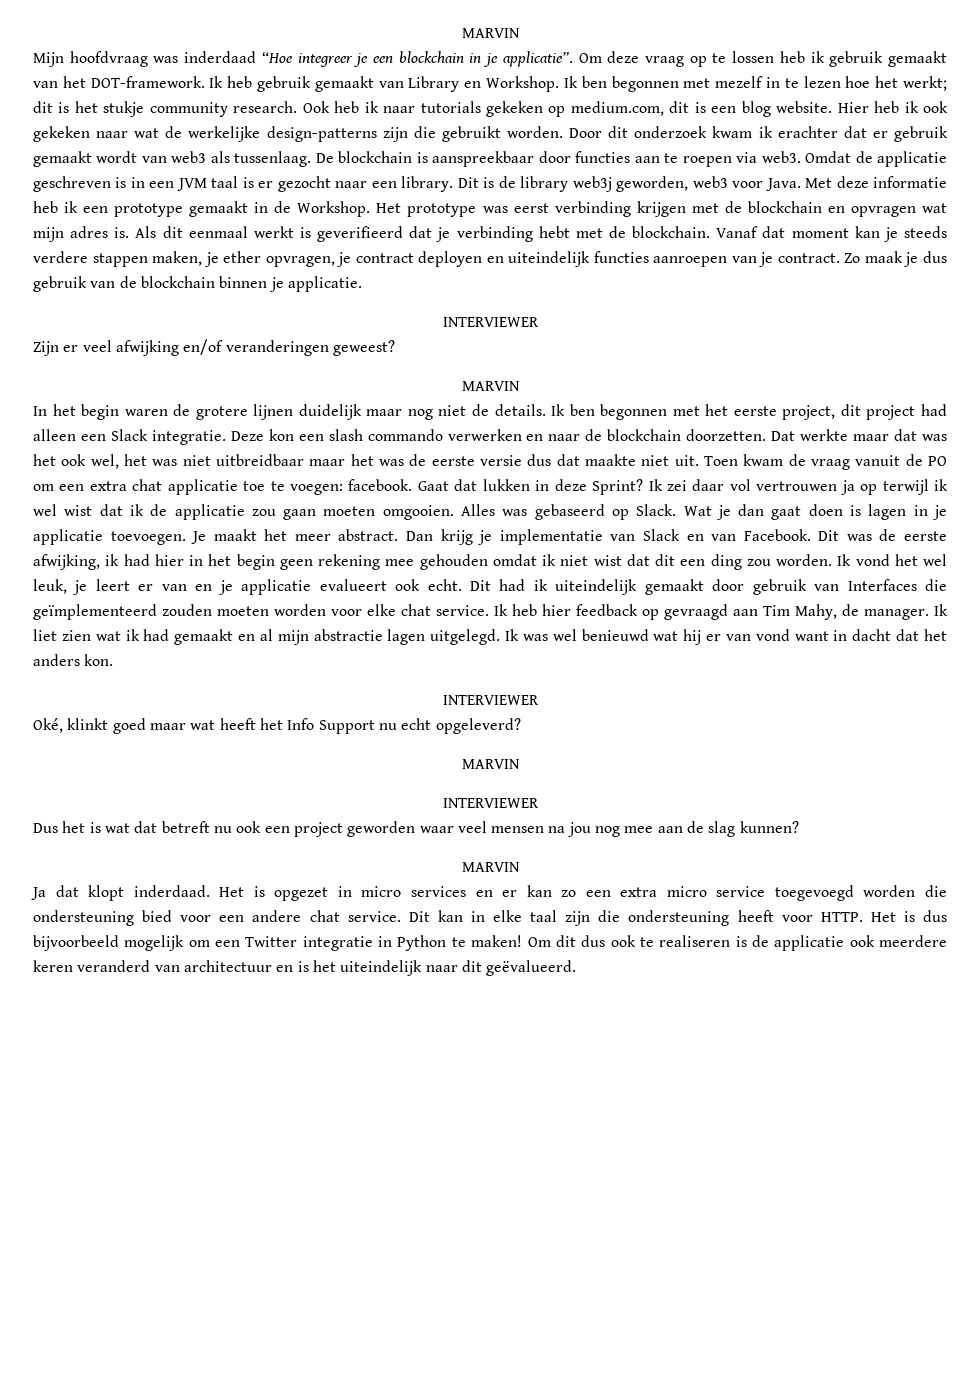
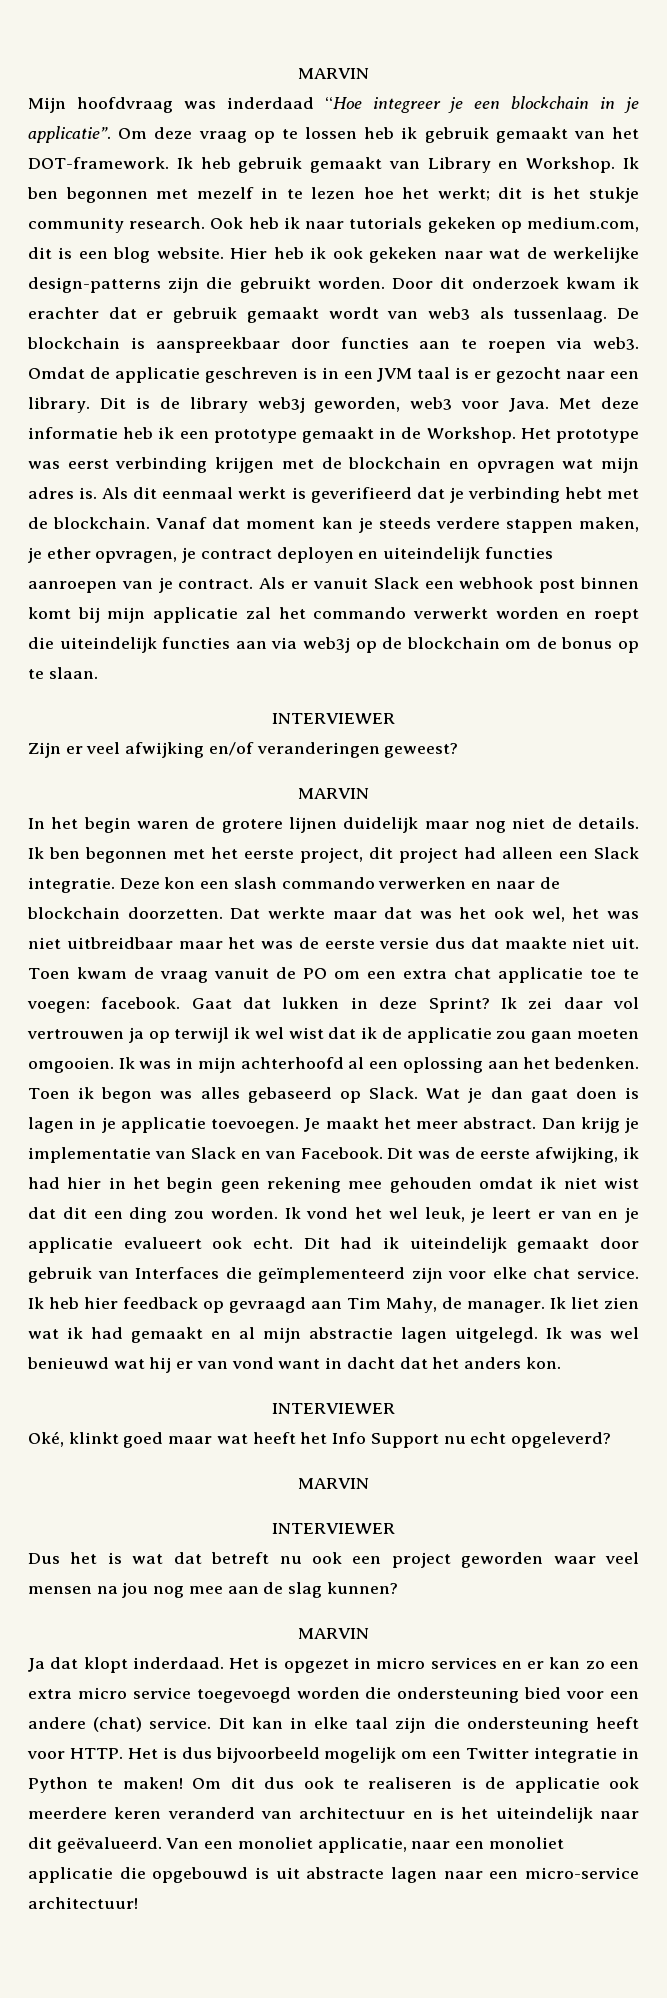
- Zo maak je dus gebruik van de blockchain binnen je applicatie.
+ Als er vanuit Slack een webhook post binnen komt bij mijn applicatie zal het commando verwerkt worden en roept die uiteindelijk functies aan via web3j op de blockchain om de bonus op te slaan.
- Alles was gebaseerd op Slack.
+ Ik was in mijn achterhoofd al een oplossing aan het bedenken. Toen ik begon was alles gebaseerd op Slack.
- Dit had ik uiteindelijk gemaakt door gebruik van Interfaces die geïmplementeerd zouden moeten worden voor elke chat service.
+ Dit had ik uiteindelijk gemaakt door gebruik van Interfaces die geïmplementeerd zijn voor elke chat service.
- Het is opgezet in micro services en er kan zo een extra micro service toegevoegd worden die ondersteuning bied voor een andere chat service.
+ Het is opgezet in micro services en er kan zo een extra micro service toegevoegd worden die ondersteuning bied voor een andere (chat) service.
+ Van een monoliet applicatie, naar een monoliet applicatie die opgebouwd is uit abstracte lagen naar een micro-service architectuur!

